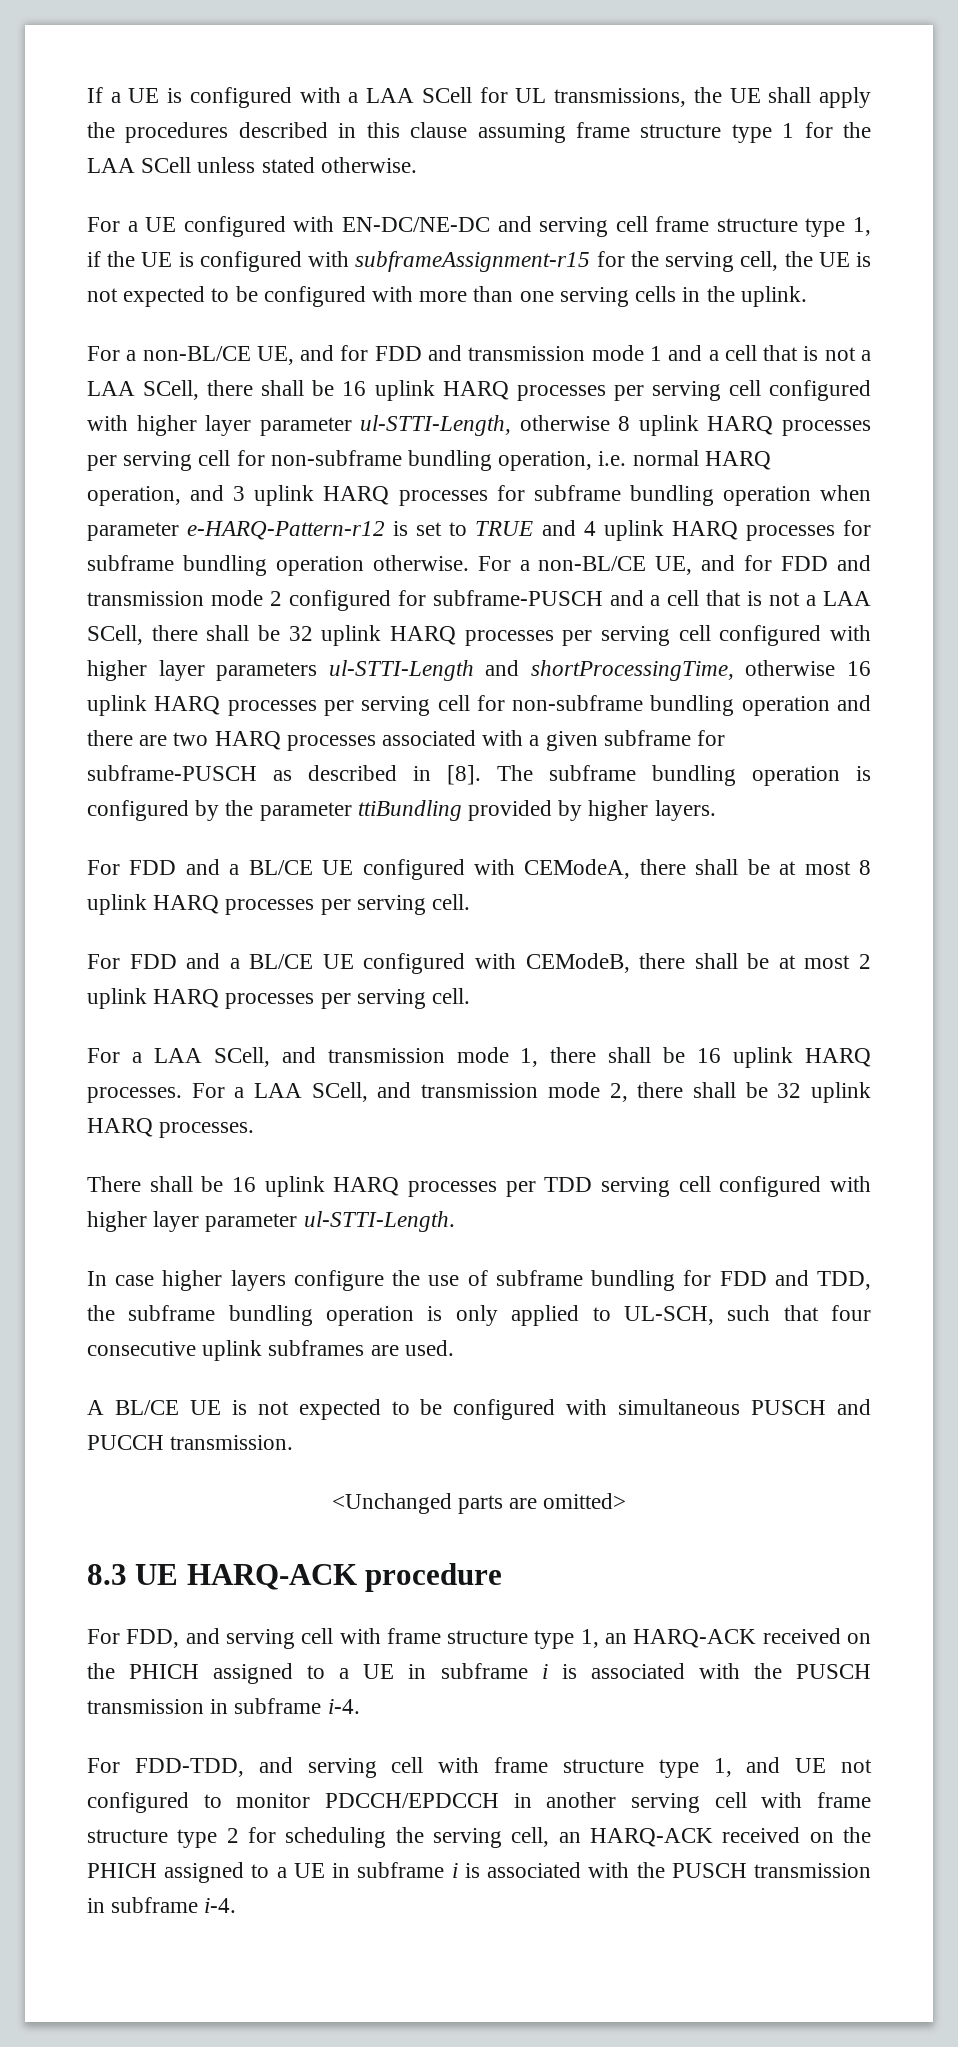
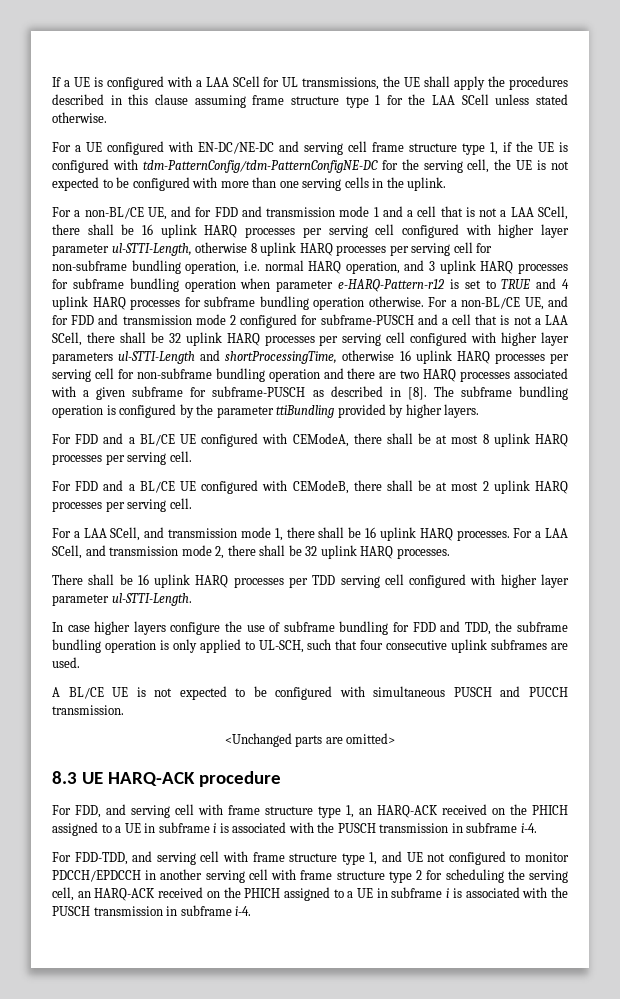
- For a UE configured with EN-DC/NE-DC and serving cell frame structure type 1, if the UE is configured with subframeAssignment-r15 for the serving cell, the UE is not expected to be configured with more than one serving cells in the uplink.
+ For a UE configured with EN-DC/NE-DC and serving cell frame structure type 1, if the UE is configured with tdm-PatternConfig/tdm-PatternConfigNE-DC for the serving cell, the UE is not expected to be configured with more than one serving cells in the uplink.

